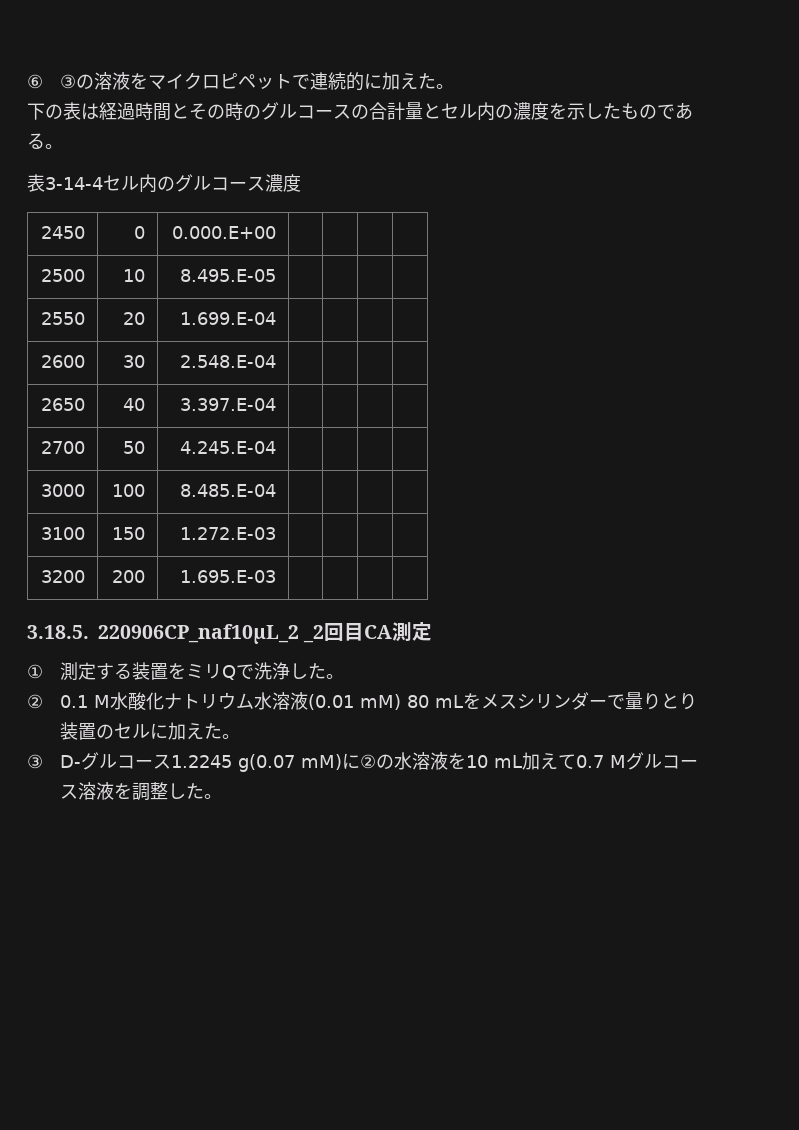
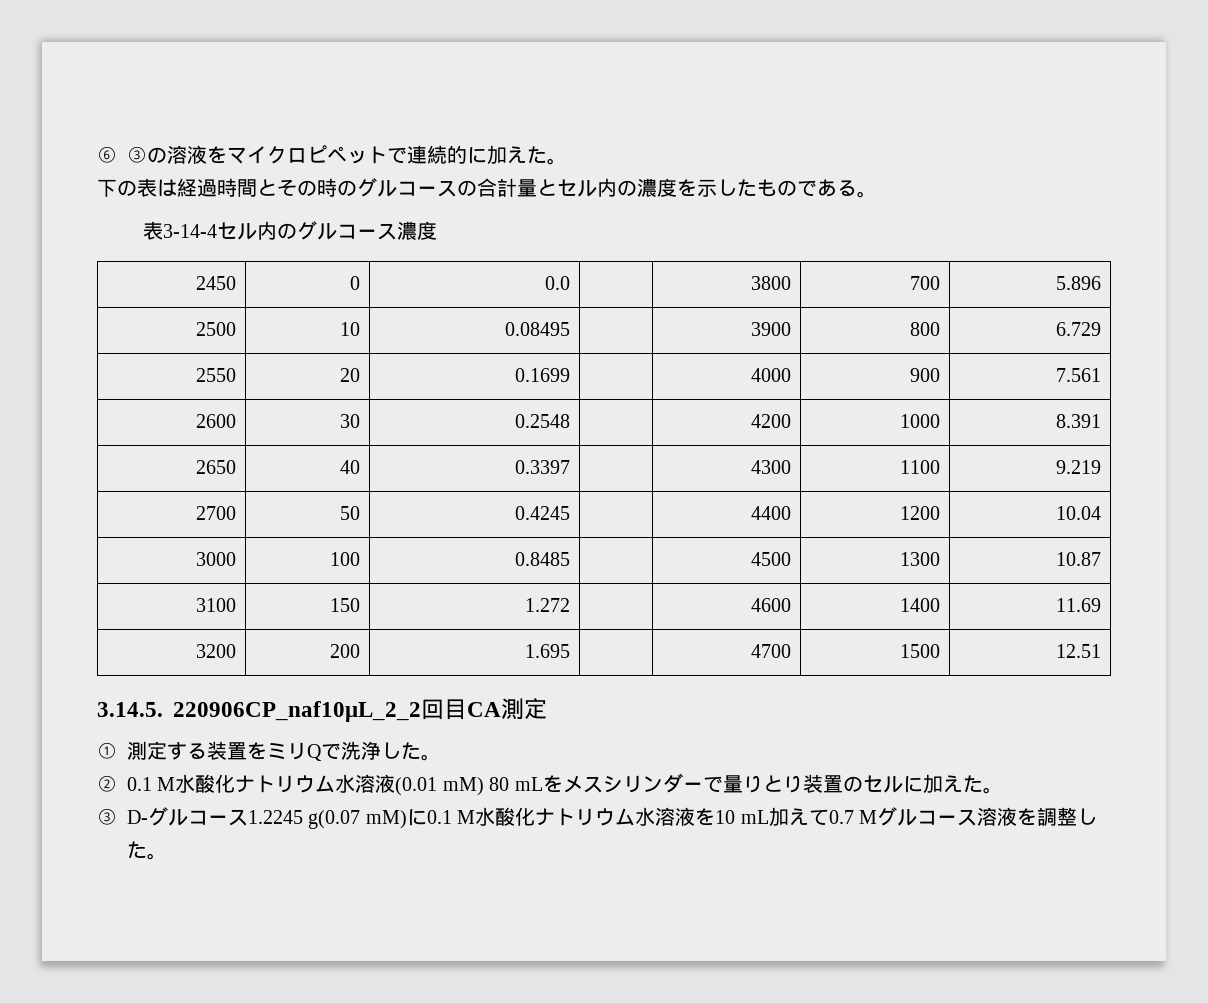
- 2450 | 0 | 0.000.E+00 | | | |
- 2500 | 10 | 8.495.E-05 | | | |
- 2550 | 20 | 1.699.E-04 | | | |
- 2600 | 30 | 2.548.E-04 | | | |
- 2650 | 40 | 3.397.E-04 | | | |
- 2700 | 50 | 4.245.E-04 | | | |
- 3000 | 100 | 8.485.E-04 | | | |
- 3100 | 150 | 1.272.E-03 | | | |
- 3200 | 200 | 1.695.E-03 | | | |
- 3.18.5. 220906CP_naf10μL_2 _2回目CA測定
+ 2450 | 0 | 0.0 | | 3800 | 700 | 5.896
+ 2500 | 10 | 0.08495 | | 3900 | 800 | 6.729
+ 2550 | 20 | 0.1699 | | 4000 | 900 | 7.561
+ 2600 | 30 | 0.2548 | | 4200 | 1000 | 8.391
+ 2650 | 40 | 0.3397 | | 4300 | 1100 | 9.219
+ 2700 | 50 | 0.4245 | | 4400 | 1200 | 10.04
+ 3000 | 100 | 0.8485 | | 4500 | 1300 | 10.87
+ 3100 | 150 | 1.272 | | 4600 | 1400 | 11.69
+ 3200 | 200 | 1.695 | | 4700 | 1500 | 12.51
+ 3.14.5. 220906CP_naf10μL_2_2回目CA測定
- ③ D-グルコース1.2245 g(0.07 mM)に②の水溶液を10 mL加えて0.7 Mグルコース溶液を調整した。
+ ③ D-グルコース1.2245 g(0.07 mM)に0.1 M水酸化ナトリウム水溶液を10 mL加えて0.7 Mグルコース溶液を調整した。

